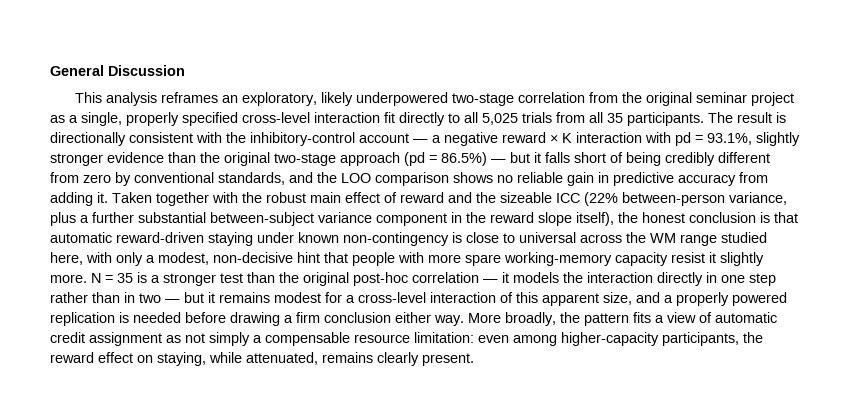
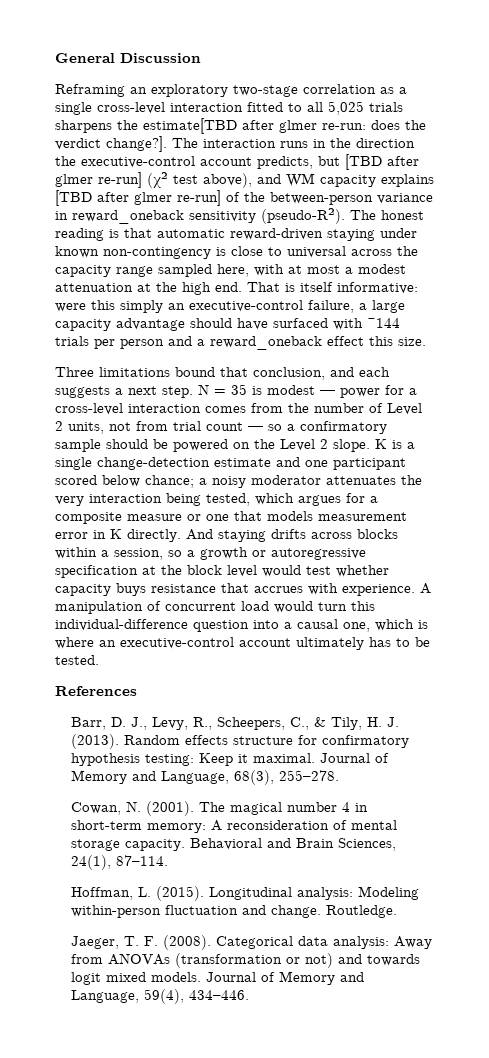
- This analysis reframes an exploratory, likely underpowered two-stage correlation from the original seminar project as a single, properly specified cross-level interaction fit directly to all 5,025 trials from all 35 participants. The result is directionally consistent with the inhibitory-control account — a negative reward × K interaction with pd = 93.1%, slightly stronger evidence than the original two-stage approach (pd = 86.5%) — but it falls short of being credibly different from zero by conventional standards, and the LOO comparison shows no reliable gain in predictive accuracy from adding it. Taken together with the robust main effect of reward and the sizeable ICC (22% between-person variance, plus a further substantial between-subject variance component in the reward slope itself), the honest conclusion is that automatic reward-driven staying under known non-contingency is close to universal across the WM range studied here, with only a modest, non-decisive hint that people with more spare working-memory capacity resist it slightly more. N = 35 is a stronger test than the original post-hoc correlation — it models the interaction directly in one step rather than in two — but it remains modest for a cross-level interaction of this apparent size, and a properly powered replication is needed before drawing a firm conclusion either way. More broadly, the pattern fits a view of automatic credit assignment as not simply a compensable resource limitation: even among higher-capacity participants, the reward effect on staying, while attenuated, remains clearly present.
+ Reframing an exploratory two-stage correlation as a single cross-level interaction fitted to all 5,025 trials sharpens the estimate[TBD after glmer re-run: does the verdict change?]. The interaction runs in the direction the executive-control account predicts, but [TBD after glmer re-run] (χ² test above), and WM capacity explains [TBD after glmer re-run] of the between-person variance in reward_oneback sensitivity (pseudo-R²). The honest reading is that automatic reward-driven staying under known non-contingency is close to universal across the capacity range sampled here, with at most a modest attenuation at the high end. That is itself informative: were this simply an executive-control failure, a large capacity advantage should have surfaced with ~144 trials per person and a reward_oneback effect this size.
+ Three limitations bound that conclusion, and each suggests a next step. N = 35 is modest — power for a cross-level interaction comes from the number of Level 2 units, not from trial count — so a confirmatory sample should be powered on the Level 2 slope. K is a single change-detection estimate and one participant scored below chance; a noisy moderator attenuates the very interaction being tested, which argues for a composite measure or one that models measurement error in K directly. And staying drifts across blocks within a session, so a growth or autoregressive specification at the block level would test whether capacity buys resistance that accrues with experience. A manipulation of concurrent load would turn this individual-difference question into a causal one, which is where an executive-control account ultimately has to be tested.
+ References
+ Barr, D. J., Levy, R., Scheepers, C., & Tily, H. J. (2013). Random effects structure for confirmatory hypothesis testing: Keep it maximal. Journal of Memory and Language, 68(3), 255–278.
+ Cowan, N. (2001). The magical number 4 in short-term memory: A reconsideration of mental storage capacity. Behavioral and Brain Sciences, 24(1), 87–114.
+ Hoffman, L. (2015). Longitudinal analysis: Modeling within-person fluctuation and change. Routledge.
+ Jaeger, T. F. (2008). Categorical data analysis: Away from ANOVAs (transformation or not) and towards logit mixed models. Journal of Memory and Language, 59(4), 434–446.

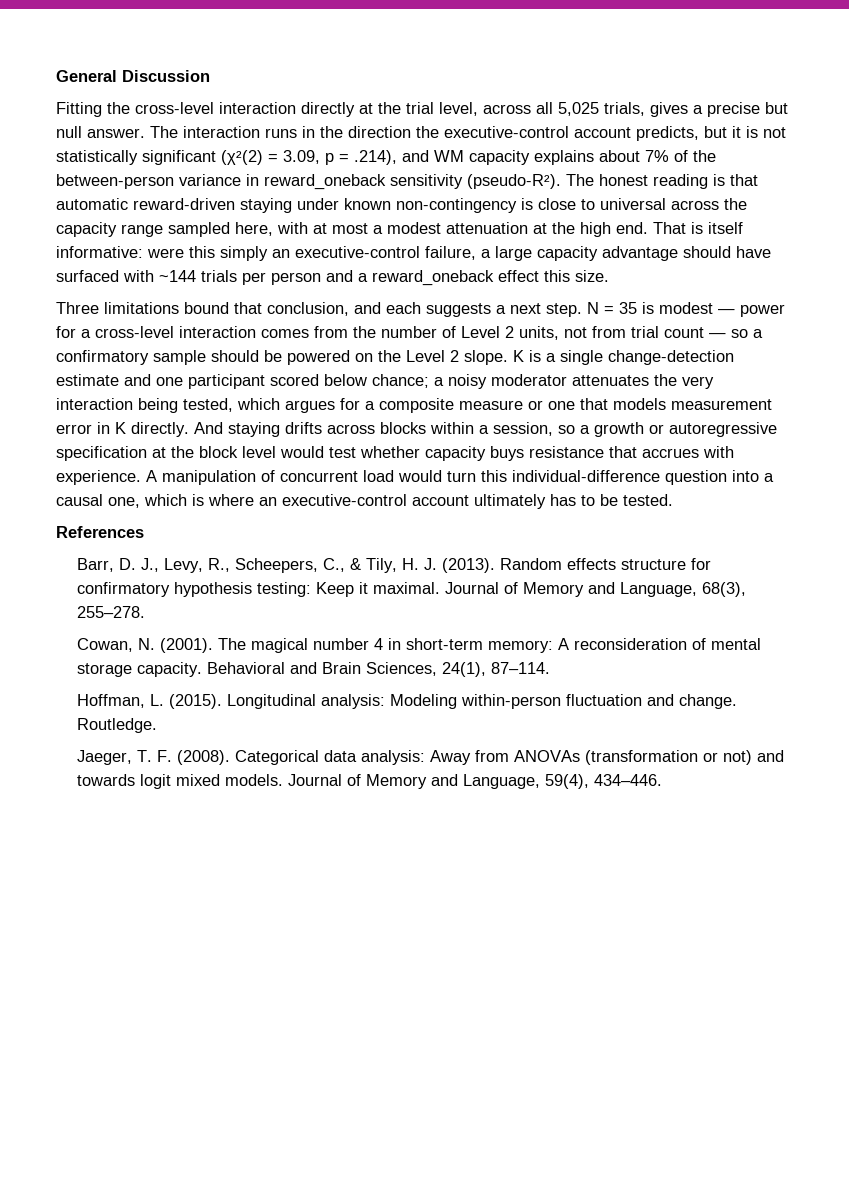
- Reframing an exploratory two-stage correlation as a single cross-level interaction fitted to all 5,025 trials sharpens the estimate[TBD after glmer re-run: does the verdict change?].
+ Fitting the cross-level interaction directly at the trial level, across all 5,025 trials, gives a precise but null answer.
- The interaction runs in the direction the executive-control account predicts, but [TBD after glmer re-run] (χ² test above), and WM capacity explains [TBD after glmer re-run] of the between-person variance in reward_oneback sensitivity (pseudo-R²).
+ The interaction runs in the direction the executive-control account predicts, but it is not statistically significant (χ²(2) = 3.09, p = .214), and WM capacity explains about 7% of the between-person variance in reward_oneback sensitivity (pseudo-R²).

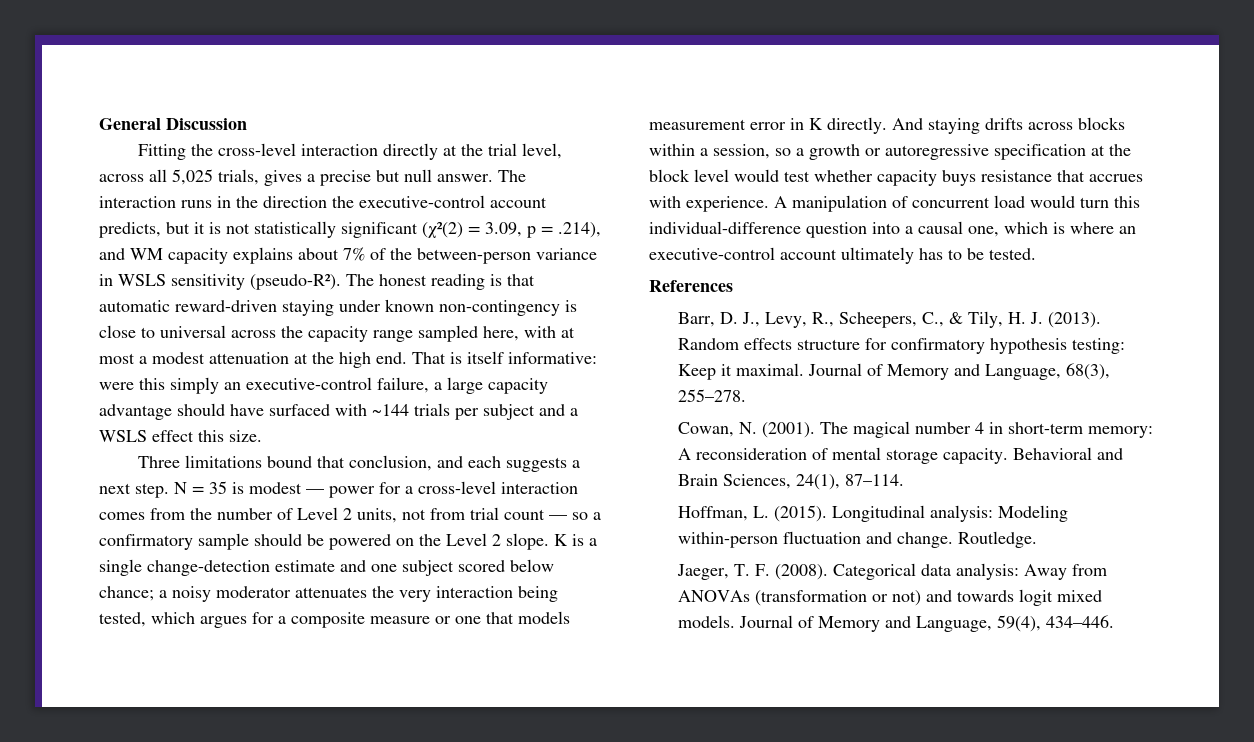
- The interaction runs in the direction the executive-control account predicts, but it is not statistically significant (χ²(2) = 3.09, p = .214), and WM capacity explains about 7% of the between-person variance in reward_oneback sensitivity (pseudo-R²).
+ The interaction runs in the direction the executive-control account predicts, but it is not statistically significant (χ²(2) = 3.09, p = .214), and WM capacity explains about 7% of the between-person variance in WSLS sensitivity (pseudo-R²).
- That is itself informative: were this simply an executive-control failure, a large capacity advantage should have surfaced with ~144 trials per person and a reward_oneback effect this size.
+ That is itself informative: were this simply an executive-control failure, a large capacity advantage should have surfaced with ~144 trials per subject and a WSLS effect this size.
- K is a single change-detection estimate and one participant scored below chance; a noisy moderator attenuates the very interaction being tested, which argues for a composite measure or one that models measurement error in K directly.
+ K is a single change-detection estimate and one subject scored below chance; a noisy moderator attenuates the very interaction being tested, which argues for a composite measure or one that models measurement error in K directly.

